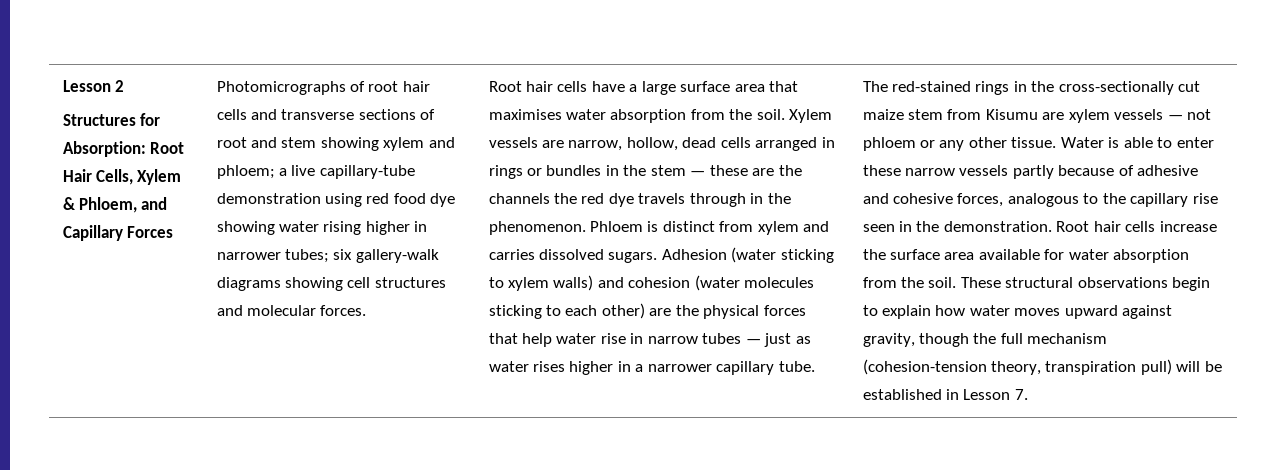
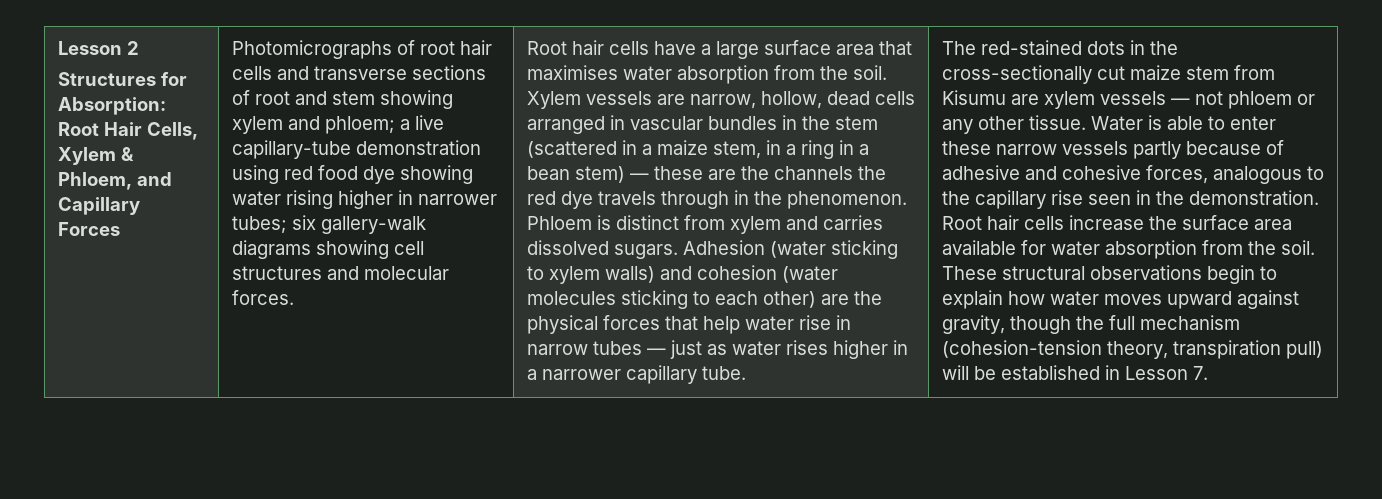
- Xylem vessels are narrow, hollow, dead cells arranged in rings or bundles in the stem — these are the channels the red dye travels through in the phenomenon.
+ Xylem vessels are narrow, hollow, dead cells arranged in vascular bundles in the stem (scattered in a maize stem, in a ring in a bean stem) — these are the channels the red dye travels through in the phenomenon.
- The red-stained rings in the cross-sectionally cut maize stem from Kisumu are xylem vessels — not phloem or any other tissue.
+ The red-stained dots in the cross-sectionally cut maize stem from Kisumu are xylem vessels — not phloem or any other tissue.

